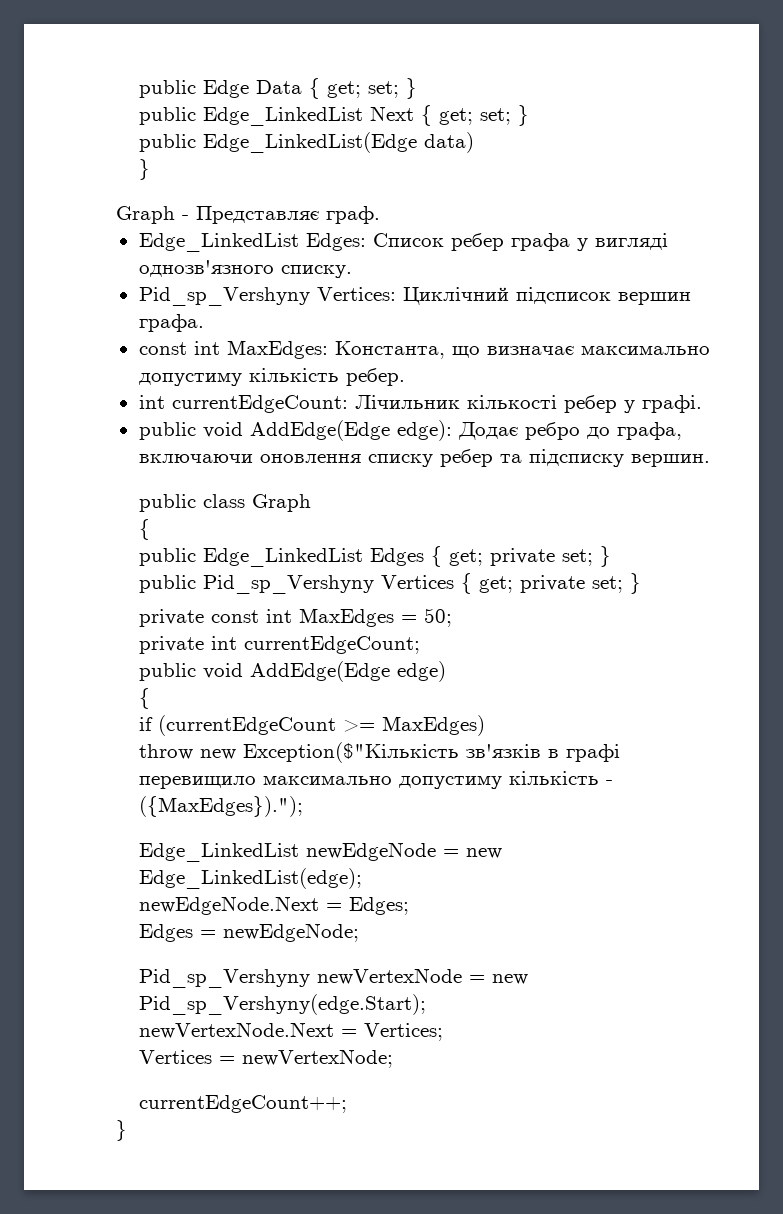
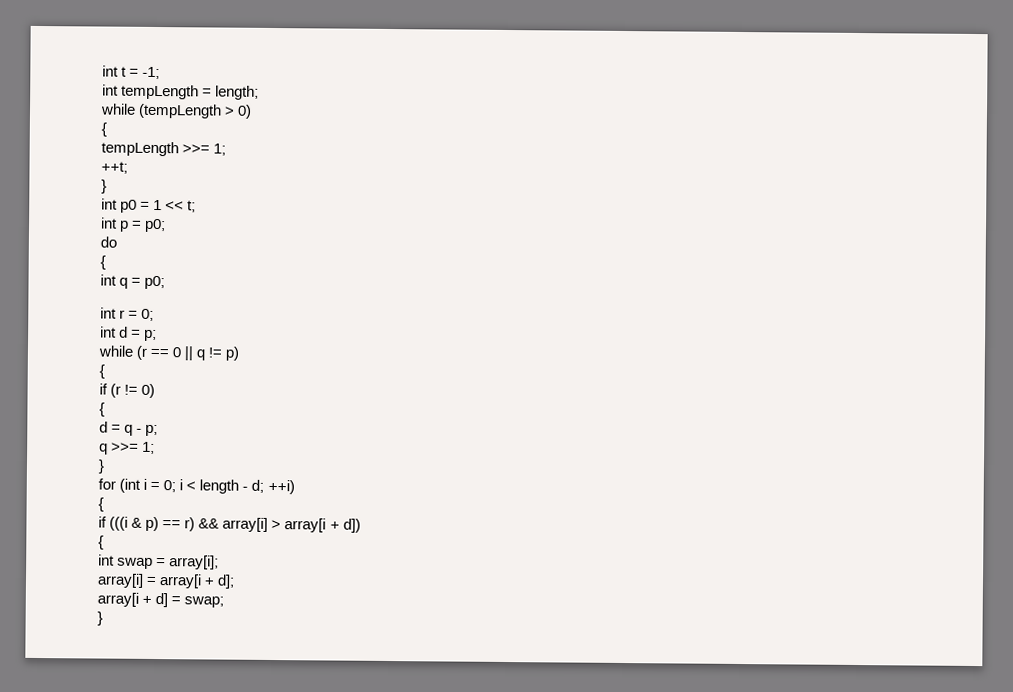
- public Edge Data { get; set; }
- public Edge_LinkedList Next { get; set; }
- public Edge_LinkedList(Edge data)
+ int t = -1;
+ int tempLength = length;
+ while (tempLength > 0)
+ {
+ tempLength >>= 1;
+ ++t;
  }
- Graph - Представляє граф.
- Edge_LinkedList Edges: Список ребер графа у вигляді однозв'язного списку.
- Pid_sp_Vershyny Vertices: Циклічний підсписок вершин графа.
- const int MaxEdges: Константа, що визначає максимально допустиму кількість ребер.
- int currentEdgeCount: Лічильник кількості ребер у графі.
- public void AddEdge(Edge edge): Додає ребро до графа, включаючи оновлення списку ребер та підсписку вершин.
- public class Graph
+ int p0 = 1 << t;
+ int p = p0;
+ do
  {
- public Edge_LinkedList Edges { get; private set; }
- public Pid_sp_Vershyny Vertices { get; private set; }
- private const int MaxEdges = 50;
- private int currentEdgeCount;
- public void AddEdge(Edge edge)
+ int q = p0;
+ int r = 0;
+ int d = p;
+ while (r == 0 || q != p)
  {
- if (currentEdgeCount >= MaxEdges)
- throw new Exception($"Кількість зв'язків в графі перевищило максимально допустиму кількість - ({MaxEdges}).");
- Edge_LinkedList newEdgeNode = new Edge_LinkedList(edge);
- newEdgeNode.Next = Edges;
- Edges = newEdgeNode;
- Pid_sp_Vershyny newVertexNode = new Pid_sp_Vershyny(edge.Start);
- newVertexNode.Next = Vertices;
- Vertices = newVertexNode;
- currentEdgeCount++;
+ if (r != 0)
+ {
+ d = q - p;
+ q >>= 1;
+ }
+ for (int i = 0; i < length - d; ++i)
+ {
+ if (((i & p) == r) && array[i] > array[i + d])
+ {
+ int swap = array[i];
+ array[i] = array[i + d];
+ array[i + d] = swap;

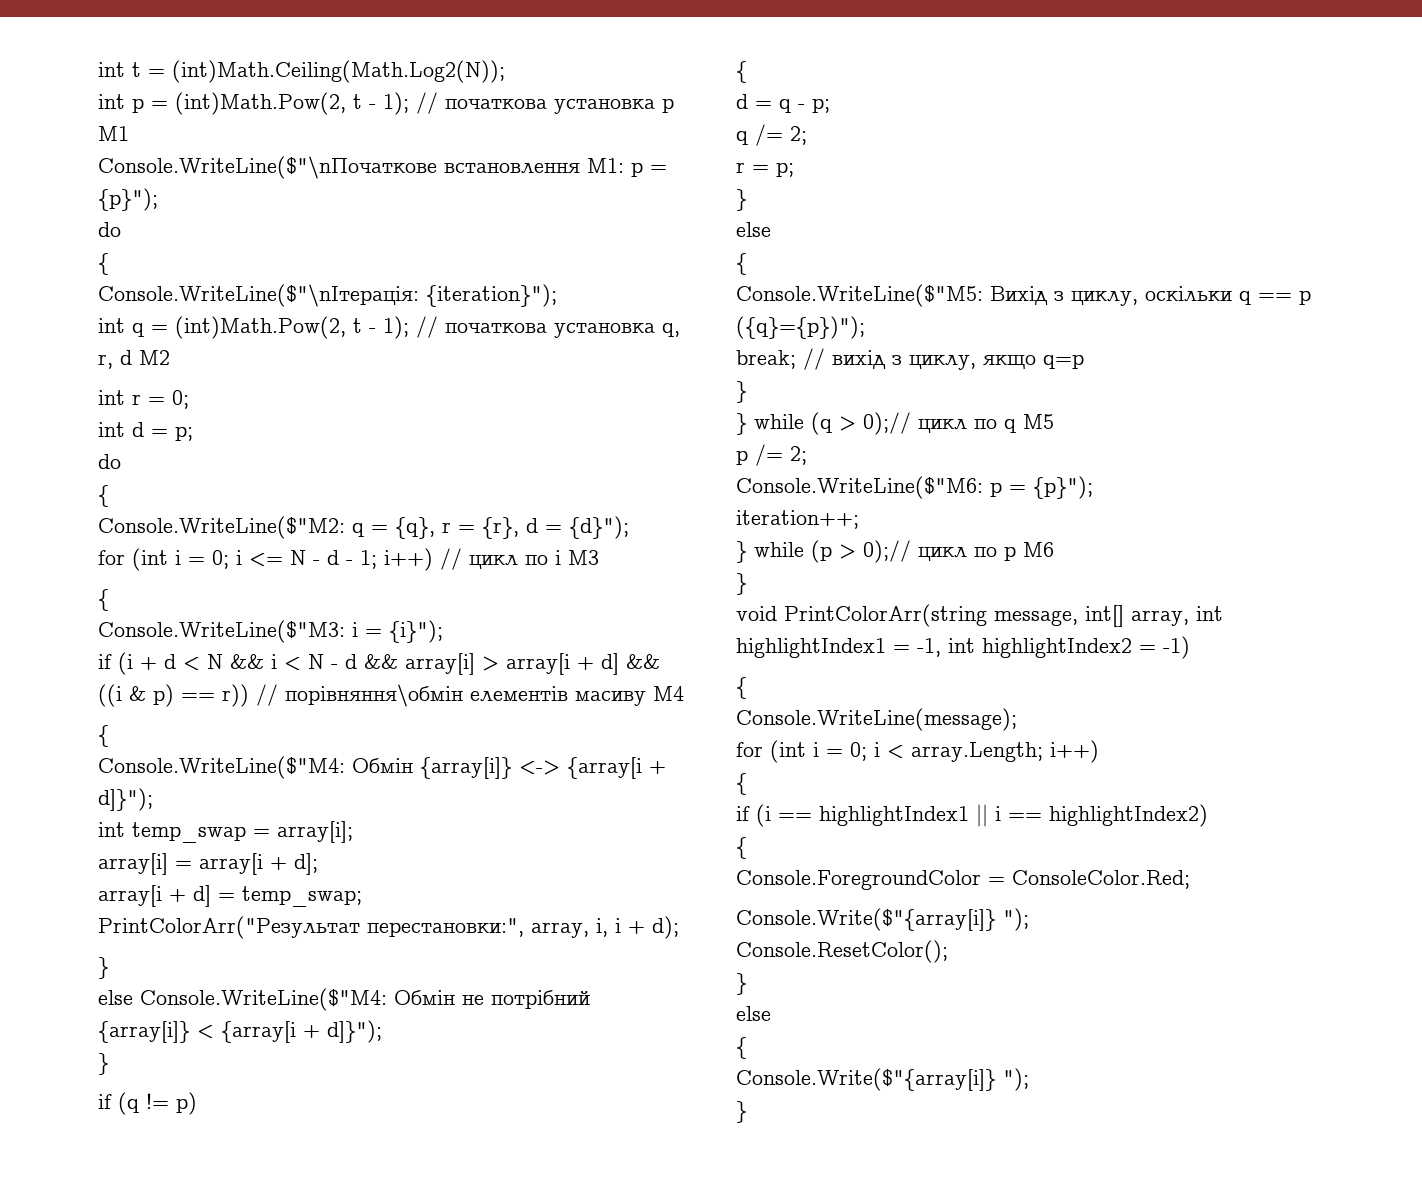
- int t = -1;
- int tempLength = length;
- while (tempLength > 0)
- {
- tempLength >>= 1;
- ++t;
- }
- int p0 = 1 << t;
- int p = p0;
+ int t = (int)Math.Ceiling(Math.Log2(N));
+ int p = (int)Math.Pow(2, t - 1); // початкова установка p M1
+ Console.WriteLine($"\nПочаткове встановлення M1: p = {p}");
  do
  {
+ Console.WriteLine($"\nІтерація: {iteration}");
- int q = p0;
+ int q = (int)Math.Pow(2, t - 1); // початкова установка q, r, d M2
  int d = p;
- while (r == 0 || q != p)
+ do
  {
- if (r != 0)
+ Console.WriteLine($"M2: q = {q}, r = {r}, d = {d}");
+ for (int i = 0; i <= N - d - 1; i++) // цикл по i M3
  {
- d = q - p;
- q >>= 1;
- }
- for (int i = 0; i < length - d; ++i)
+ Console.WriteLine($"M3: i = {i}");
+ if (i + d < N && i < N - d && array[i] > array[i + d] && ((i & p) == r)) // порівняння\обмін елементів масиву M4
  {
- if (((i & p) == r) && array[i] > array[i + d])
- {
- int swap = array[i];
+ Console.WriteLine($"M4: Обмін {array[i]} <-> {array[i + d]}");
+ int temp_swap = array[i];
- array[i + d] = swap;
+ array[i + d] = temp_swap;
+ PrintColorArr("Результат перестановки:", array, i, i + d);
+ }
+ else Console.WriteLine($"M4: Обмін не потрібний {array[i]} < {array[i + d]}");
+ }
+ if (q != p)
+ {
+ d = q - p;
+ q /= 2;
+ r = p;
+ }
+ else
+ {
+ Console.WriteLine($"M5: Вихід з циклу, оскільки q == p ({q}={p})");
+ break; // вихід з циклу, якщо q=p
+ }
+ } while (q > 0);// цикл по q M5
+ p /= 2;
+ Console.WriteLine($"M6: p = {p}");
+ iteration++;
+ } while (p > 0);// цикл по p M6
+ }
+ void PrintColorArr(string message, int[] array, int highlightIndex1 = -1, int highlightIndex2 = -1)
+ {
+ Console.WriteLine(message);
+ for (int i = 0; i < array.Length; i++)
+ {
+ if (i == highlightIndex1 || i == highlightIndex2)
+ {
+ Console.ForegroundColor = ConsoleColor.Red;
+ Console.Write($"{array[i]} ");
+ Console.ResetColor();
+ }
+ else
+ {
+ Console.Write($"{array[i]} ");

